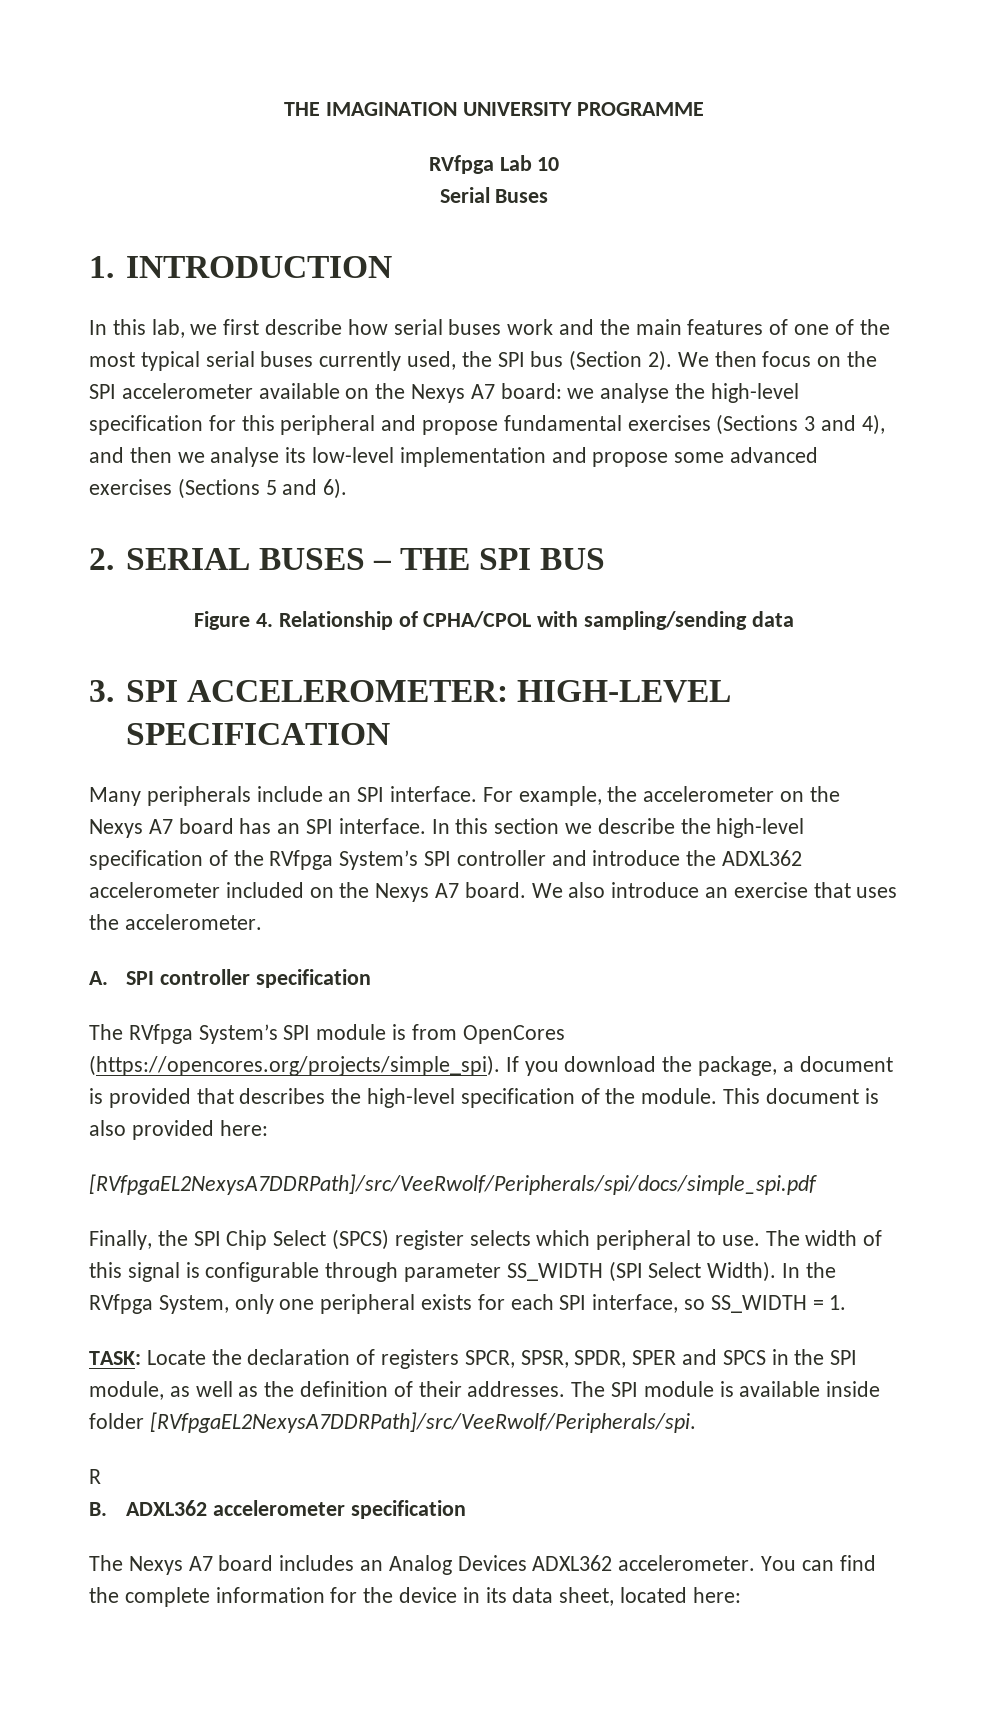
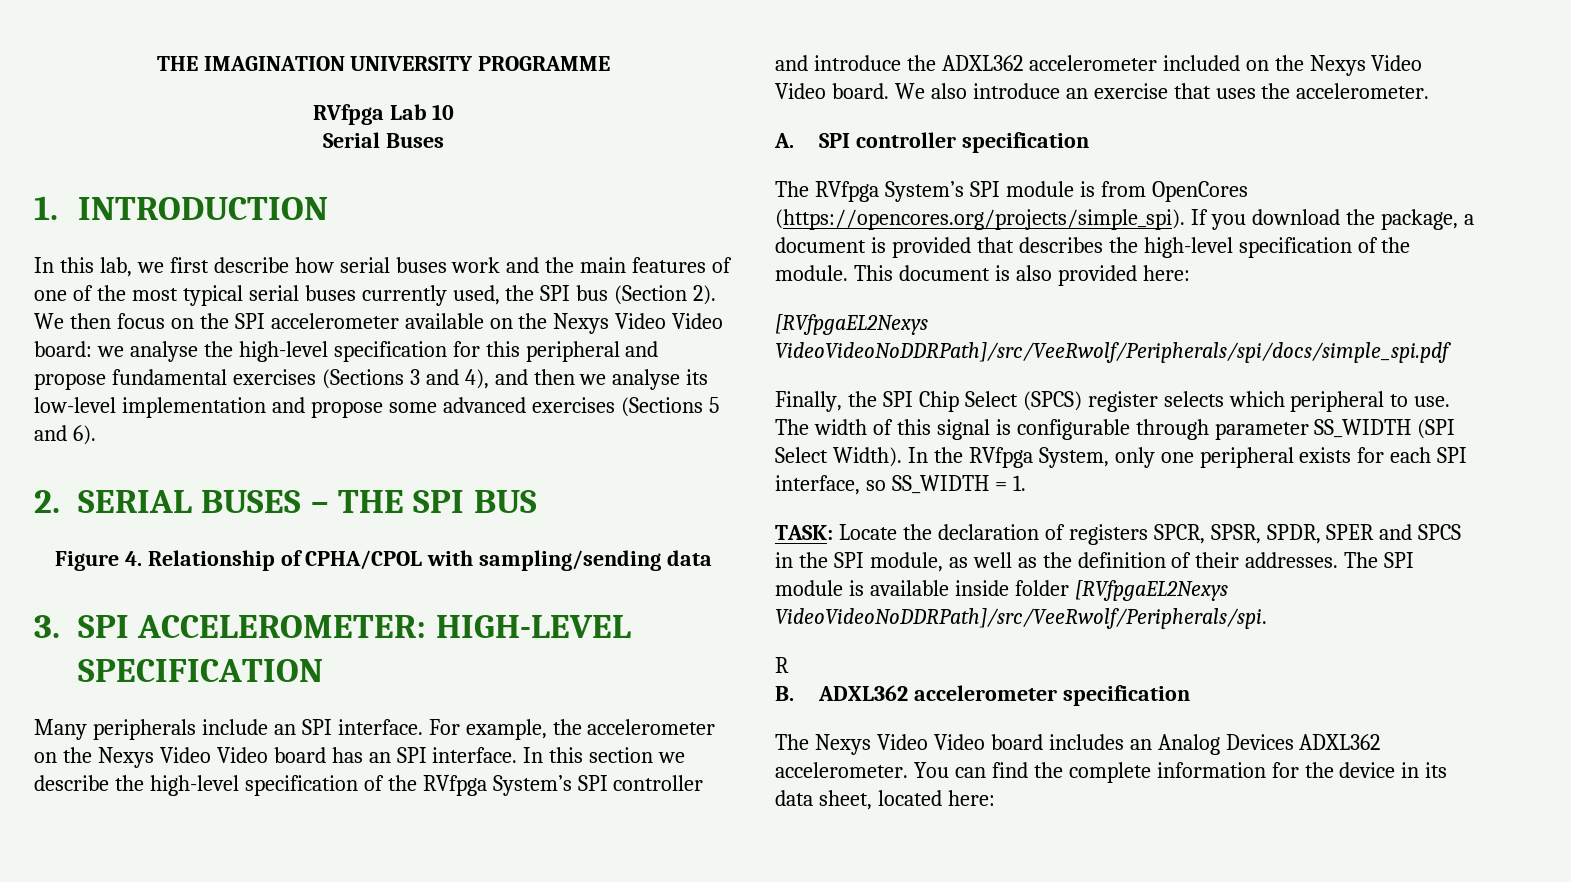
- We then focus on the SPI accelerometer available on the Nexys A7 board: we analyse the high-level specification for this peripheral and propose fundamental exercises (Sections 3 and 4), and then we analyse its low-level implementation and propose some advanced exercises (Sections 5 and 6).
+ We then focus on the SPI accelerometer available on the Nexys Video Video board: we analyse the high-level specification for this peripheral and propose fundamental exercises (Sections 3 and 4), and then we analyse its low-level implementation and propose some advanced exercises (Sections 5 and 6).
- For example, the accelerometer on the Nexys A7 board has an SPI interface.
+ For example, the accelerometer on the Nexys Video Video board has an SPI interface.
- In this section we describe the high-level specification of the RVfpga System’s SPI controller and introduce the ADXL362 accelerometer included on the Nexys A7 board.
+ In this section we describe the high-level specification of the RVfpga System’s SPI controller and introduce the ADXL362 accelerometer included on the Nexys Video Video board.
- [RVfpgaEL2NexysA7DDRPath]/src/VeeRwolf/Peripherals/spi/docs/simple_spi.pdf
+ [RVfpgaEL2Nexys VideoVideoNoDDRPath]/src/VeeRwolf/Peripherals/spi/docs/simple_spi.pdf
- The SPI module is available inside folder [RVfpgaEL2NexysA7DDRPath]/src/VeeRwolf/Peripherals/spi.
+ The SPI module is available inside folder [RVfpgaEL2Nexys VideoVideoNoDDRPath]/src/VeeRwolf/Peripherals/spi.
- The Nexys A7 board includes an Analog Devices ADXL362 accelerometer.
+ The Nexys Video Video board includes an Analog Devices ADXL362 accelerometer.

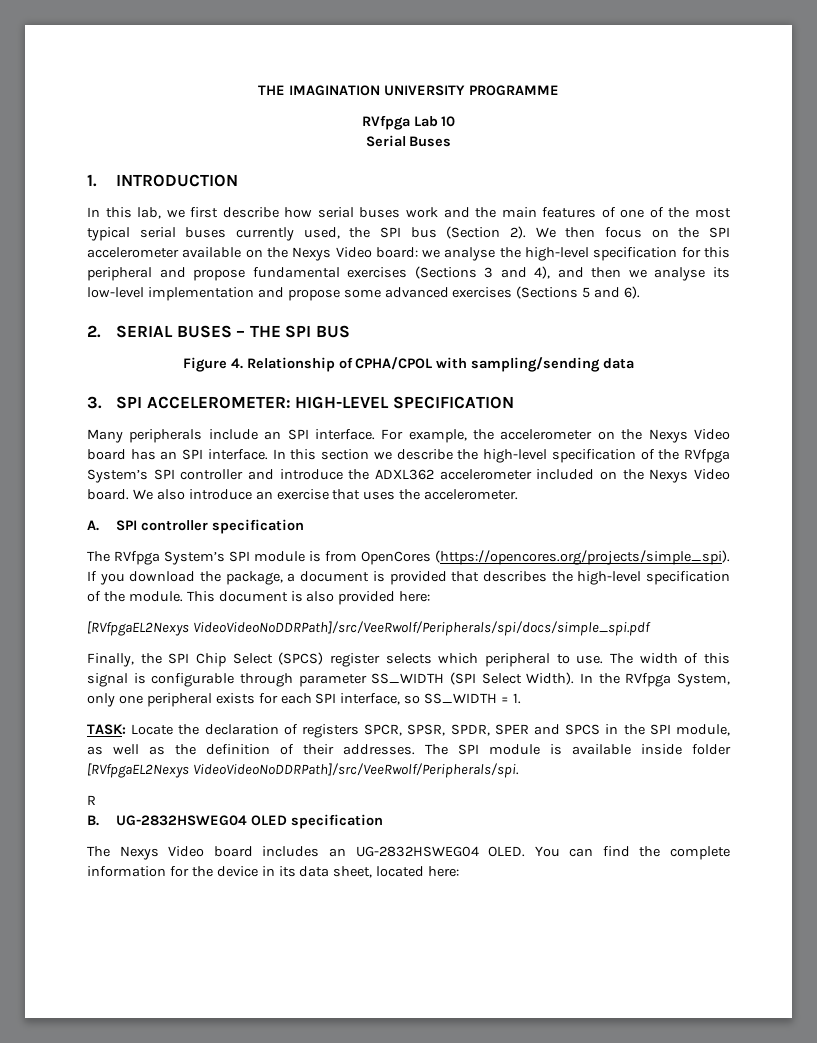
- We then focus on the SPI accelerometer available on the Nexys Video Video board: we analyse the high-level specification for this peripheral and propose fundamental exercises (Sections 3 and 4), and then we analyse its low-level implementation and propose some advanced exercises (Sections 5 and 6).
+ We then focus on the SPI accelerometer available on the Nexys Video board: we analyse the high-level specification for this peripheral and propose fundamental exercises (Sections 3 and 4), and then we analyse its low-level implementation and propose some advanced exercises (Sections 5 and 6).
- For example, the accelerometer on the Nexys Video Video board has an SPI interface.
+ For example, the accelerometer on the Nexys Video board has an SPI interface.
- In this section we describe the high-level specification of the RVfpga System’s SPI controller and introduce the ADXL362 accelerometer included on the Nexys Video Video board.
+ In this section we describe the high-level specification of the RVfpga System’s SPI controller and introduce the ADXL362 accelerometer included on the Nexys Video board.
- B. ADXL362 accelerometer specification
+ B. UG-2832HSWEG04 OLED specification
- The Nexys Video Video board includes an Analog Devices ADXL362 accelerometer.
+ The Nexys Video board includes an UG-2832HSWEG04 OLED.

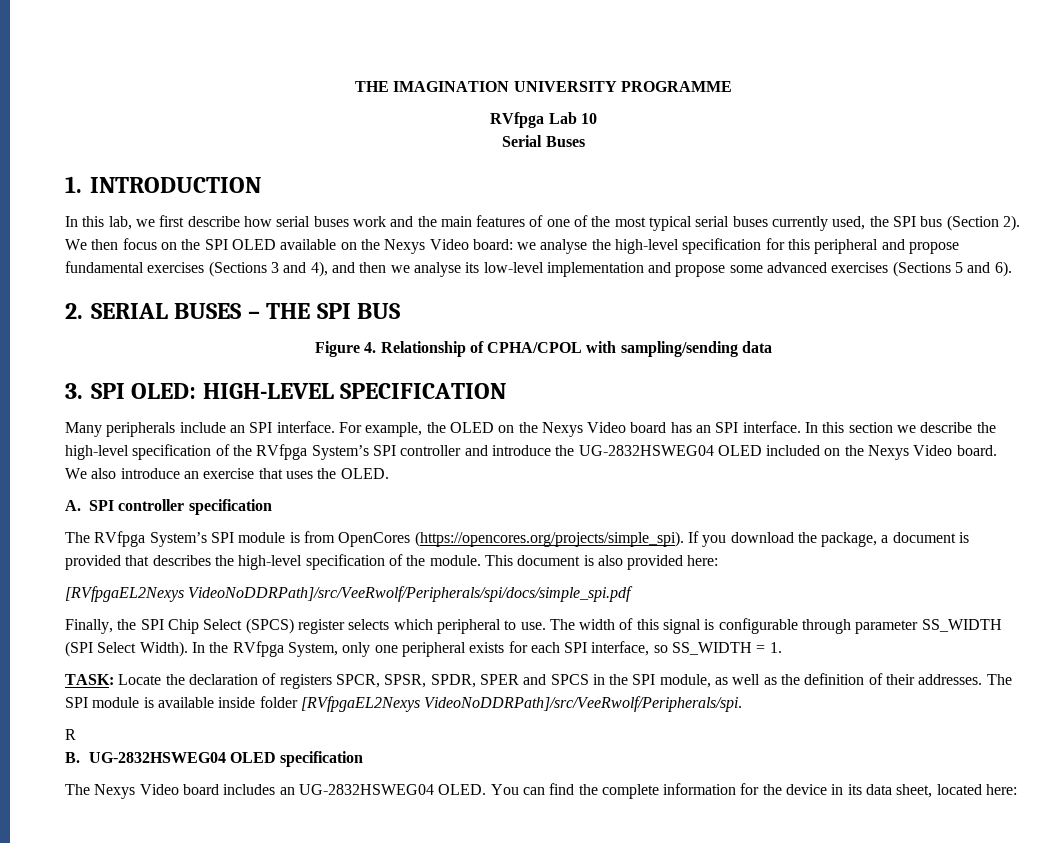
- We then focus on the SPI accelerometer available on the Nexys Video board: we analyse the high-level specification for this peripheral and propose fundamental exercises (Sections 3 and 4), and then we analyse its low-level implementation and propose some advanced exercises (Sections 5 and 6).
+ We then focus on the SPI OLED available on the Nexys Video board: we analyse the high-level specification for this peripheral and propose fundamental exercises (Sections 3 and 4), and then we analyse its low-level implementation and propose some advanced exercises (Sections 5 and 6).
- 3. SPI ACCELEROMETER: HIGH-LEVEL SPECIFICATION
+ 3. SPI OLED: HIGH-LEVEL SPECIFICATION
- For example, the accelerometer on the Nexys Video board has an SPI interface.
+ For example, the OLED on the Nexys Video board has an SPI interface.
- In this section we describe the high-level specification of the RVfpga System’s SPI controller and introduce the ADXL362 accelerometer included on the Nexys Video board.
+ In this section we describe the high-level specification of the RVfpga System’s SPI controller and introduce the UG-2832HSWEG04 OLED included on the Nexys Video board.
- We also introduce an exercise that uses the accelerometer.
+ We also introduce an exercise that uses the OLED.
- [RVfpgaEL2Nexys VideoVideoNoDDRPath]/src/VeeRwolf/Peripherals/spi/docs/simple_spi.pdf
+ [RVfpgaEL2Nexys VideoNoDDRPath]/src/VeeRwolf/Peripherals/spi/docs/simple_spi.pdf
- The SPI module is available inside folder [RVfpgaEL2Nexys VideoVideoNoDDRPath]/src/VeeRwolf/Peripherals/spi.
+ The SPI module is available inside folder [RVfpgaEL2Nexys VideoNoDDRPath]/src/VeeRwolf/Peripherals/spi.

